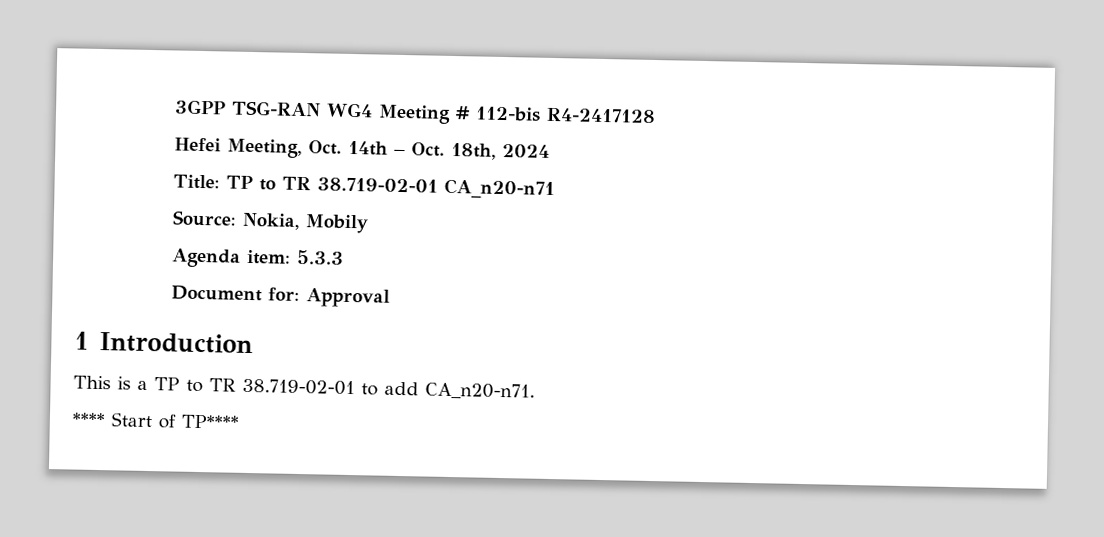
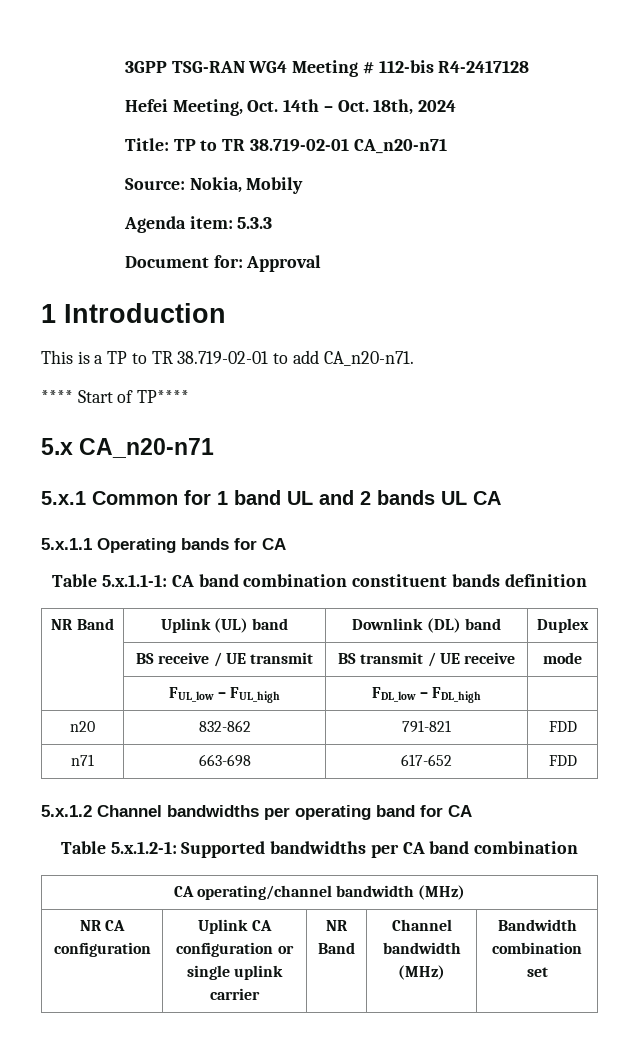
+ 5.x CA_n20-n71
+ 5.x.1 Common for 1 band UL and 2 bands UL CA
+ 5.x.1.1 Operating bands for CA
+ Table 5.x.1.1-1: CA band combination constituent bands definition
+ NR Band | Uplink (UL) band | Downlink (DL) band | Duplex
+ | BS receive / UE transmit | BS transmit / UE receive | mode
+ | FUL_low – FUL_high | FDL_low – FDL_high |
+ n20 | 832-862 | 791-821 | FDD
+ n71 | 663-698 | 617-652 | FDD
+ 5.x.1.2 Channel bandwidths per operating band for CA
+ Table 5.x.1.2-1: Supported bandwidths per CA band combination
+ CA operating/channel bandwidth (MHz)
+ NR CA configuration | Uplink CA configuration or single uplink carrier | NR Band | Channel bandwidth (MHz) | Bandwidth combination set

